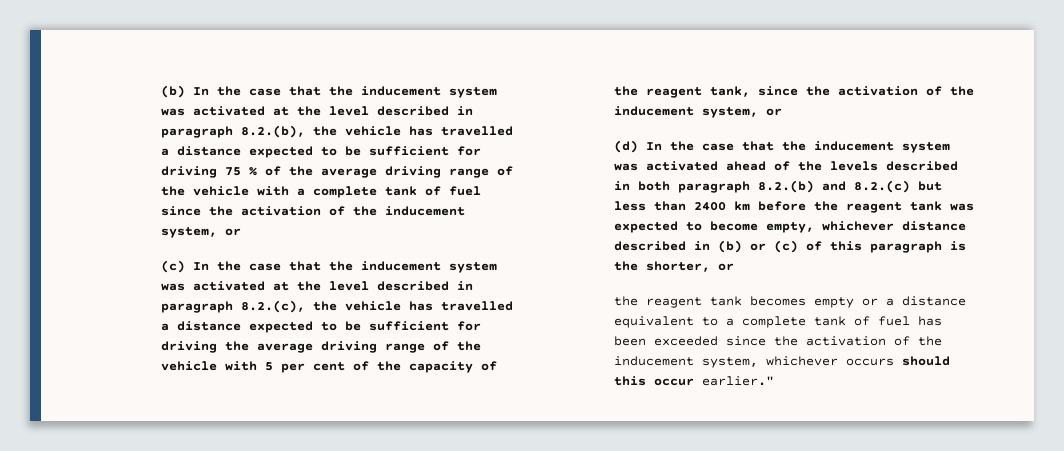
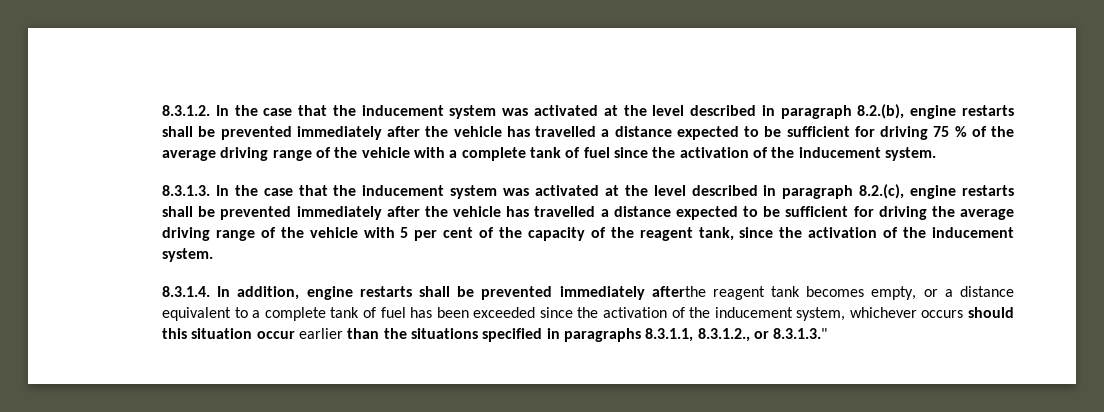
- (b) In the case that the inducement system was activated at the level described in paragraph 8.2.(b), the vehicle has travelled a distance expected to be sufficient for driving 75 % of the average driving range of the vehicle with a complete tank of fuel since the activation of the inducement system, or
- (c) In the case that the inducement system was activated at the level described in paragraph 8.2.(c), the vehicle has travelled a distance expected to be sufficient for driving the average driving range of the vehicle with 5 per cent of the capacity of the reagent tank, since the activation of the inducement system, or
- (d) In the case that the inducement system was activated ahead of the levels described in both paragraph 8.2.(b) and 8.2.(c) but less than 2400 km before the reagent tank was expected to become empty, whichever distance described in (b) or (c) of this paragraph is the shorter, or
- the reagent tank becomes empty or a distance equivalent to a complete tank of fuel has been exceeded since the activation of the inducement system, whichever occurs should this occur earlier."
+ 8.3.1.2. In the case that the inducement system was activated at the level described in paragraph 8.2.(b), engine restarts shall be prevented immediately after the vehicle has travelled a distance expected to be sufficient for driving 75 % of the average driving range of the vehicle with a complete tank of fuel since the activation of the inducement system.
+ 8.3.1.3. In the case that the inducement system was activated at the level described in paragraph 8.2.(c), engine restarts shall be prevented immediately after the vehicle has travelled a distance expected to be sufficient for driving the average driving range of the vehicle with 5 per cent of the capacity of the reagent tank, since the activation of the inducement system.
+ 8.3.1.4. In addition, engine restarts shall be prevented immediately afterthe reagent tank becomes empty, or a distance equivalent to a complete tank of fuel has been exceeded since the activation of the inducement system, whichever occurs should this situation occur earlier than the situations specified in paragraphs 8.3.1.1, 8.3.1.2., or 8.3.1.3."

